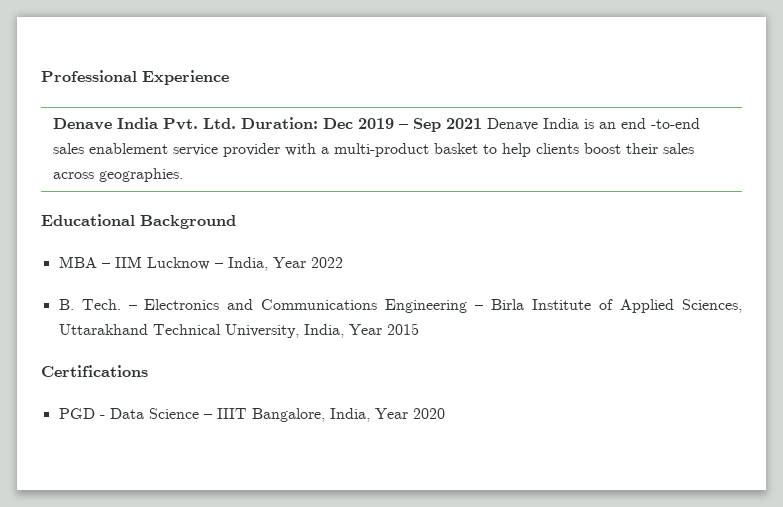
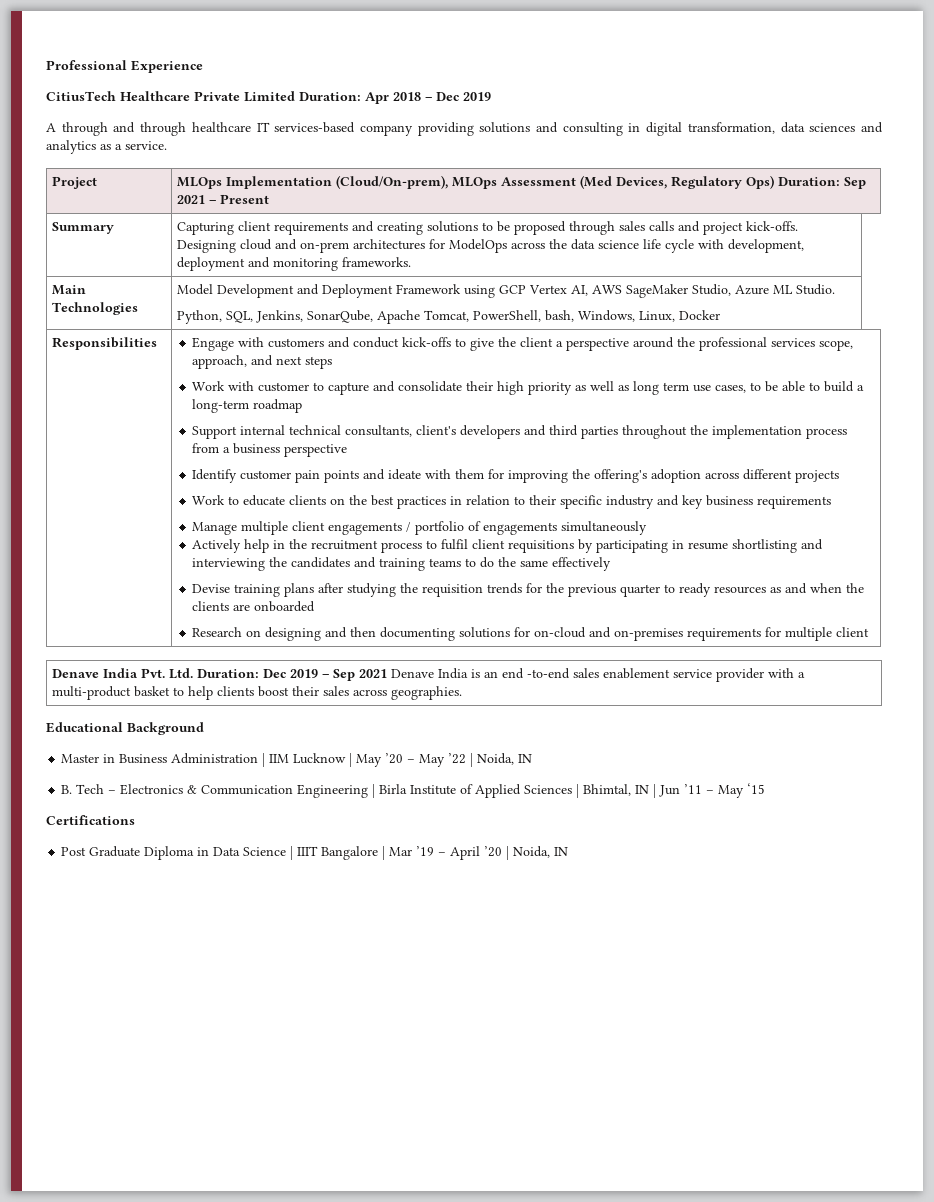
+ CitiusTech Healthcare Private Limited Duration: Apr 2018 – Dec 2019
+ A through and through healthcare IT services-based company providing solutions and consulting in digital transformation, data sciences and analytics as a service.
+ Project | MLOps Implementation (Cloud/On-prem), MLOps Assessment (Med Devices, Regulatory Ops) Duration: Sep 2021 – Present
+ Summary | Capturing client requirements and creating solutions to be proposed through sales calls and project kick-offs. Designing cloud and on-prem architectures for ModelOps across the data science life cycle with development, deployment and monitoring frameworks.
+ Main Technologies | Model Development and Deployment Framework using GCP Vertex AI, AWS SageMaker Studio, Azure ML Studio.
+ Python, SQL, Jenkins, SonarQube, Apache Tomcat, PowerShell, bash, Windows, Linux, Docker
+ Responsibilities | Engage with customers and conduct kick-offs to give the client a perspective around the professional services scope, approach, and next steps
+ Work with customer to capture and consolidate their high priority as well as long term use cases, to be able to build a long-term roadmap
+ Support internal technical consultants, client's developers and third parties throughout the implementation process from a business perspective
+ Identify customer pain points and ideate with them for improving the offering's adoption across different projects
+ Work to educate clients on the best practices in relation to their specific industry and key business requirements
+ Manage multiple client engagements / portfolio of engagements simultaneously
+ Actively help in the recruitment process to fulfil client requisitions by participating in resume shortlisting and interviewing the candidates and training teams to do the same effectively
+ Devise training plans after studying the requisition trends for the previous quarter to ready resources as and when the clients are onboarded
+ Research on designing and then documenting solutions for on-cloud and on-premises requirements for multiple client
- MBA – IIM Lucknow – India, Year 2022
+ Master in Business Administration | IIM Lucknow | May ’20 – May ’22 | Noida, IN
- B. Tech. – Electronics and Communications Engineering – Birla Institute of Applied Sciences, Uttarakhand Technical University, India, Year 2015
+ B. Tech – Electronics & Communication Engineering | Birla Institute of Applied Sciences | Bhimtal, IN | Jun ’11 – May ‘15
  Certifications
- PGD - Data Science – IIIT Bangalore, India, Year 2020
+ Post Graduate Diploma in Data Science | IIIT Bangalore | Mar ’19 – April ’20 | Noida, IN

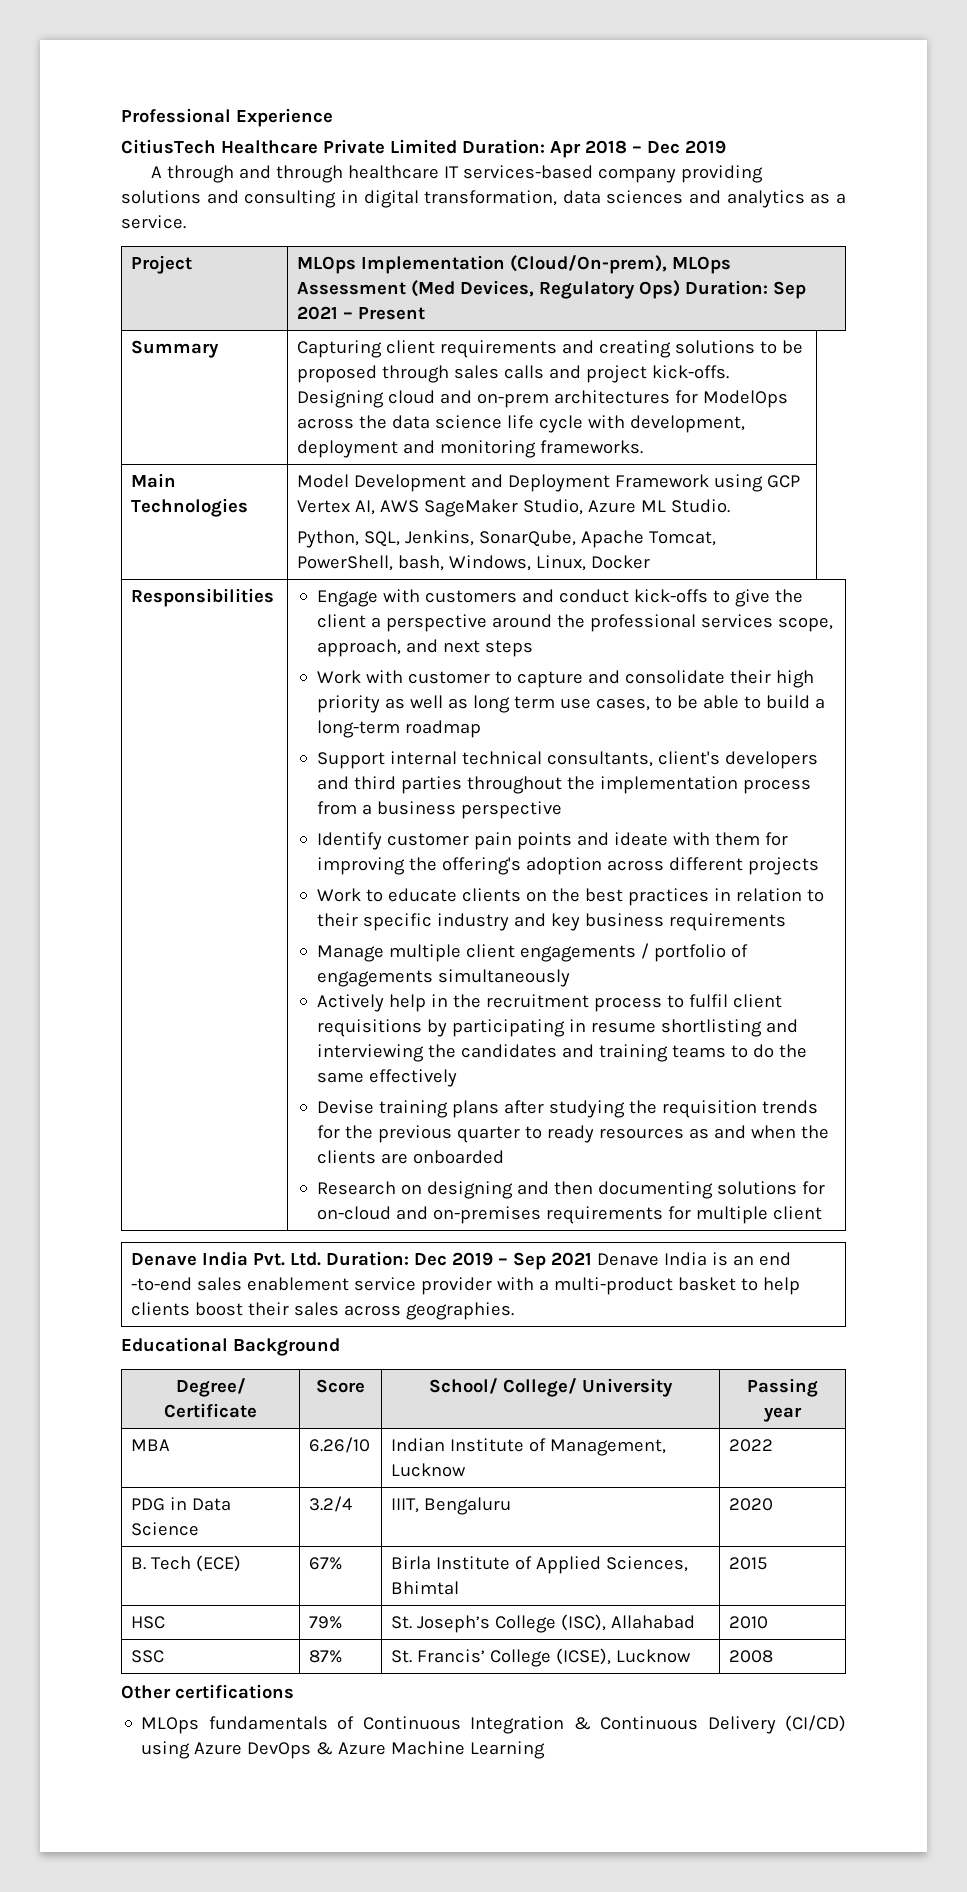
- Master in Business Administration | IIM Lucknow | May ’20 – May ’22 | Noida, IN
- B. Tech – Electronics & Communication Engineering | Birla Institute of Applied Sciences | Bhimtal, IN | Jun ’11 – May ‘15
- Certifications
- Post Graduate Diploma in Data Science | IIIT Bangalore | Mar ’19 – April ’20 | Noida, IN
+ Degree/ Certificate | Score | School/ College/ University | Passing year
+ MBA | 6.26/10 | Indian Institute of Management, Lucknow | 2022
+ PDG in Data Science | 3.2/4 | IIIT, Bengaluru | 2020
+ B. Tech (ECE) | 67% | Birla Institute of Applied Sciences, Bhimtal | 2015
+ HSC | 79% | St. Joseph’s College (ISC), Allahabad | 2010
+ SSC | 87% | St. Francis’ College (ICSE), Lucknow | 2008
+ Other certifications
+ MLOps fundamentals of Continuous Integration & Continuous Delivery (CI/CD) using Azure DevOps & Azure Machine Learning

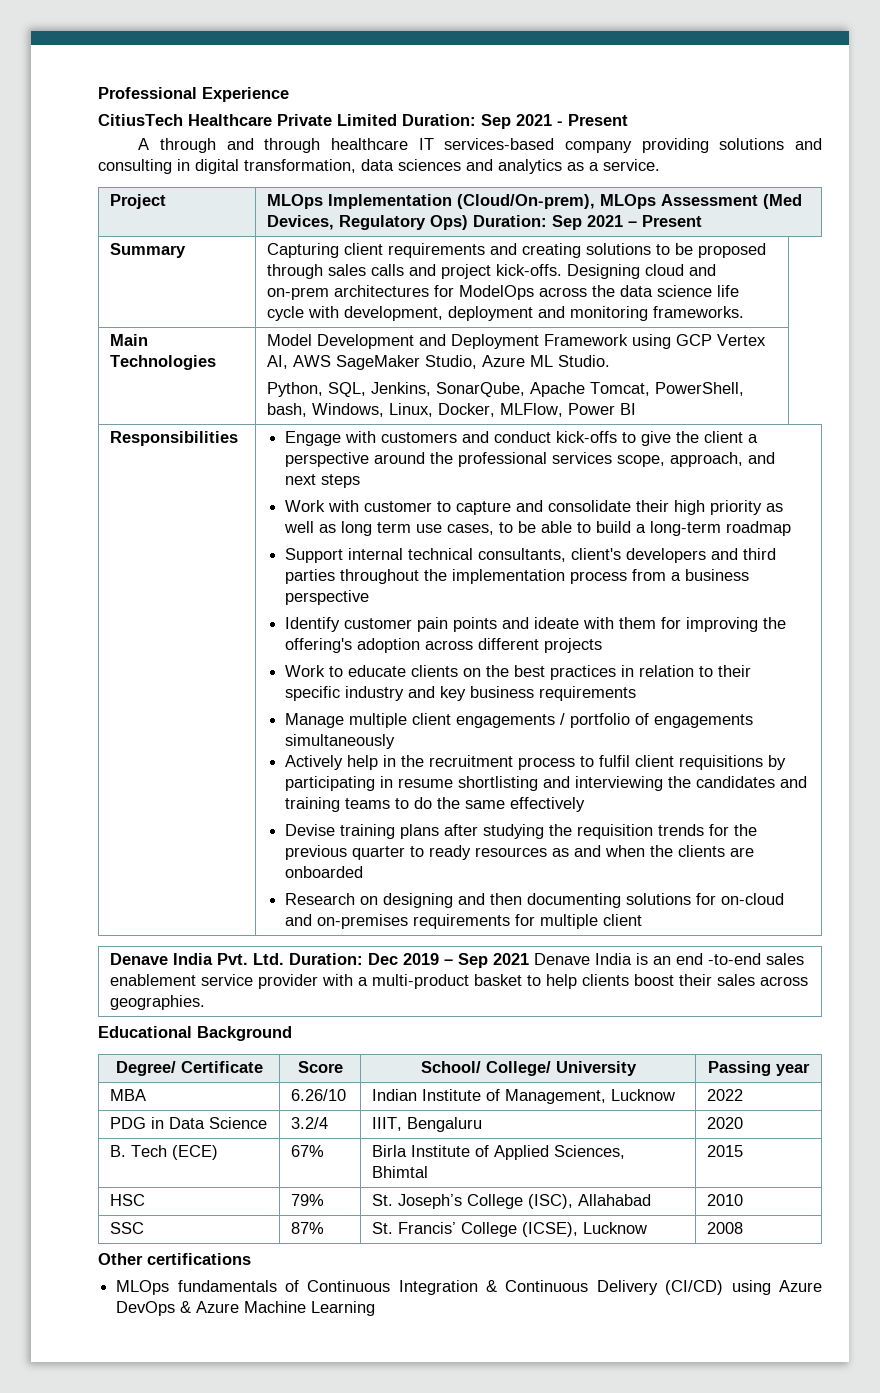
- CitiusTech Healthcare Private Limited Duration: Apr 2018 – Dec 2019
+ CitiusTech Healthcare Private Limited Duration: Sep 2021 - Present
  Main Technologies | Model Development and Deployment Framework using GCP Vertex AI, AWS SageMaker Studio, Azure ML Studio.
- Python, SQL, Jenkins, SonarQube, Apache Tomcat, PowerShell, bash, Windows, Linux, Docker
+ Python, SQL, Jenkins, SonarQube, Apache Tomcat, PowerShell, bash, Windows, Linux, Docker, MLFlow, Power BI

